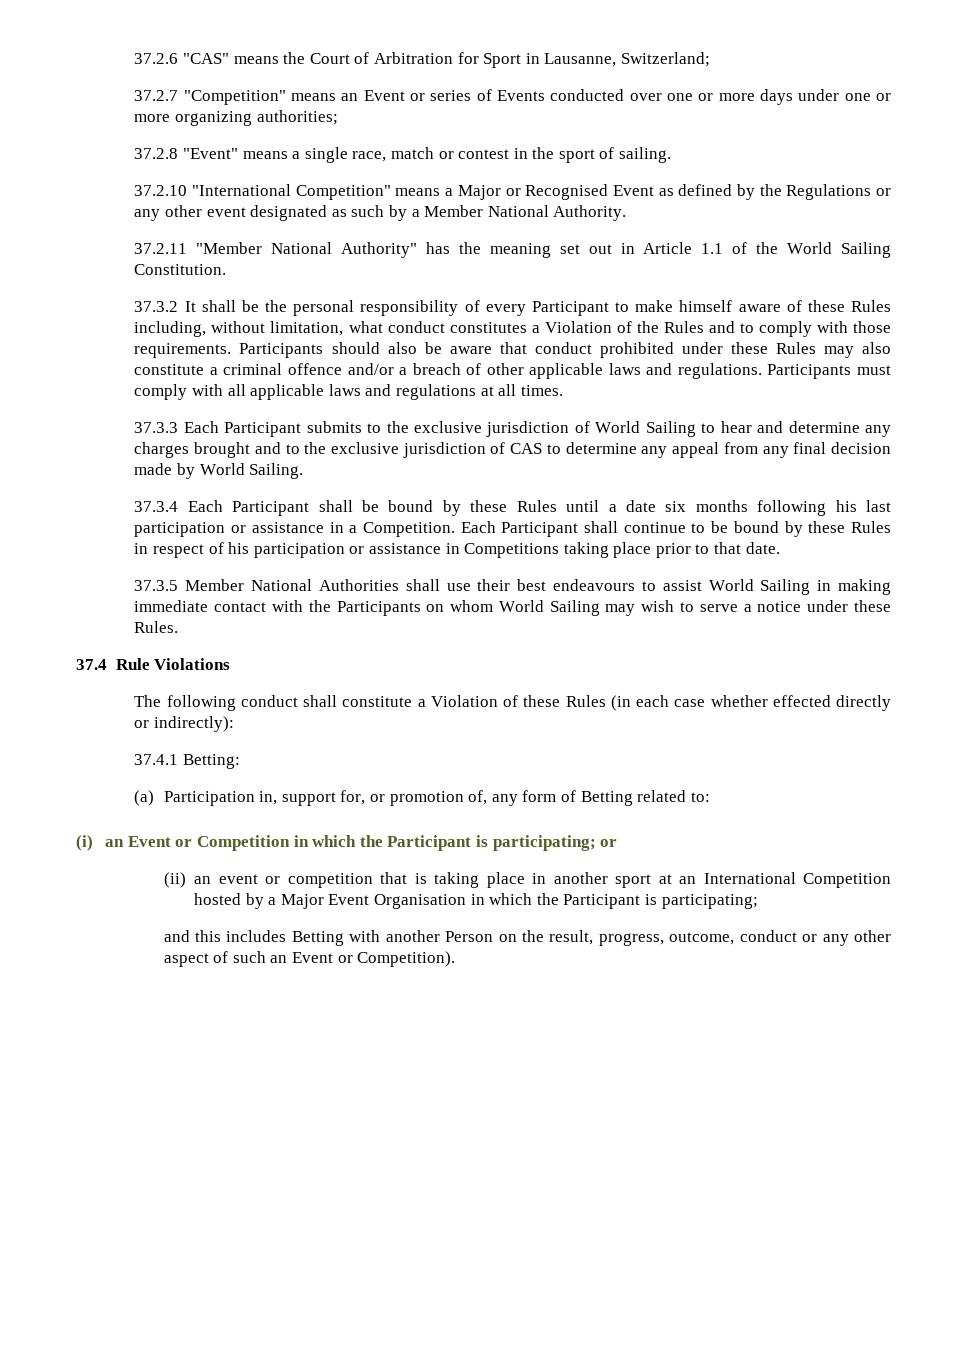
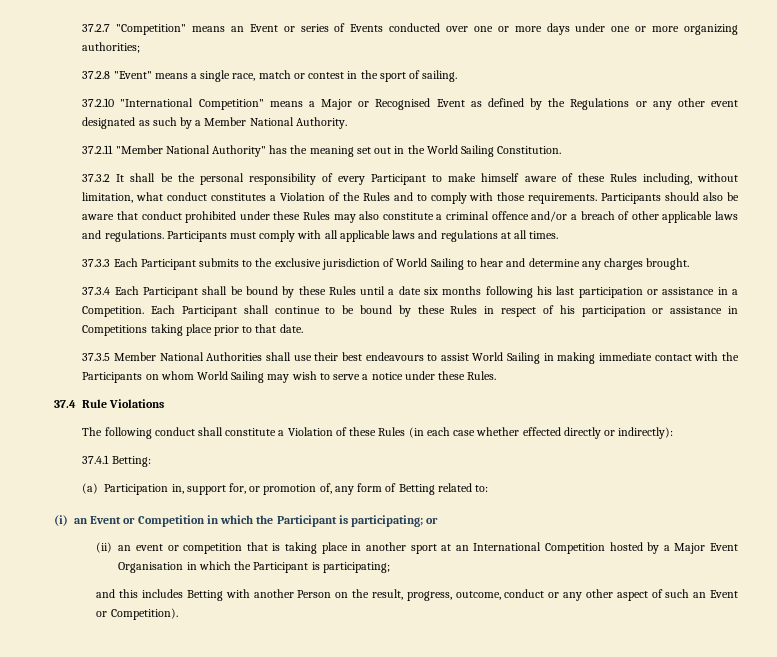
- 37.2.6 "CAS" means the Court of Arbitration for Sport in Lausanne, Switzerland;
- 37.2.11 "Member National Authority" has the meaning set out in Article 1.1 of the World Sailing Constitution.
+ 37.2.11 "Member National Authority" has the meaning set out in the World Sailing Constitution.
- 37.3.3 Each Participant submits to the exclusive jurisdiction of World Sailing to hear and determine any charges brought and to the exclusive jurisdiction of CAS to determine any appeal from any final decision made by World Sailing.
+ 37.3.3 Each Participant submits to the exclusive jurisdiction of World Sailing to hear and determine any charges brought.

